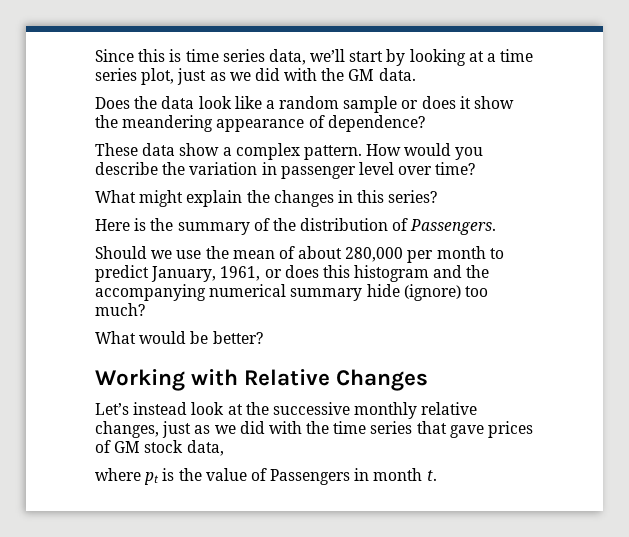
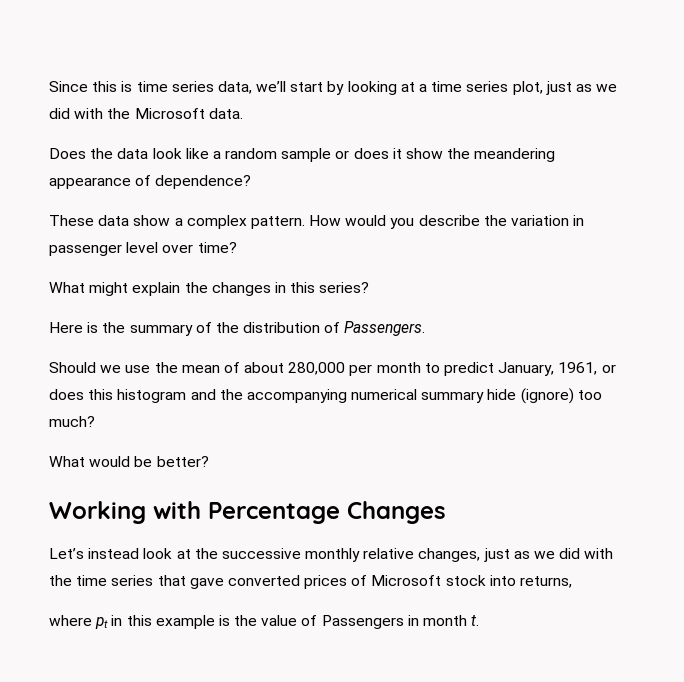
- Since this is time series data, we’ll start by looking at a time series plot, just as we did with the GM data.
+ Since this is time series data, we’ll start by looking at a time series plot, just as we did with the Microsoft data.
- Working with Relative Changes
+ Working with Percentage Changes
- Let’s instead look at the successive monthly relative changes, just as we did with the time series that gave prices of GM stock data,
+ Let’s instead look at the successive monthly relative changes, just as we did with the time series that gave converted prices of Microsoft stock into returns,
- where pt is the value of Passengers in month t.
+ where pt in this example is the value of Passengers in month t.

